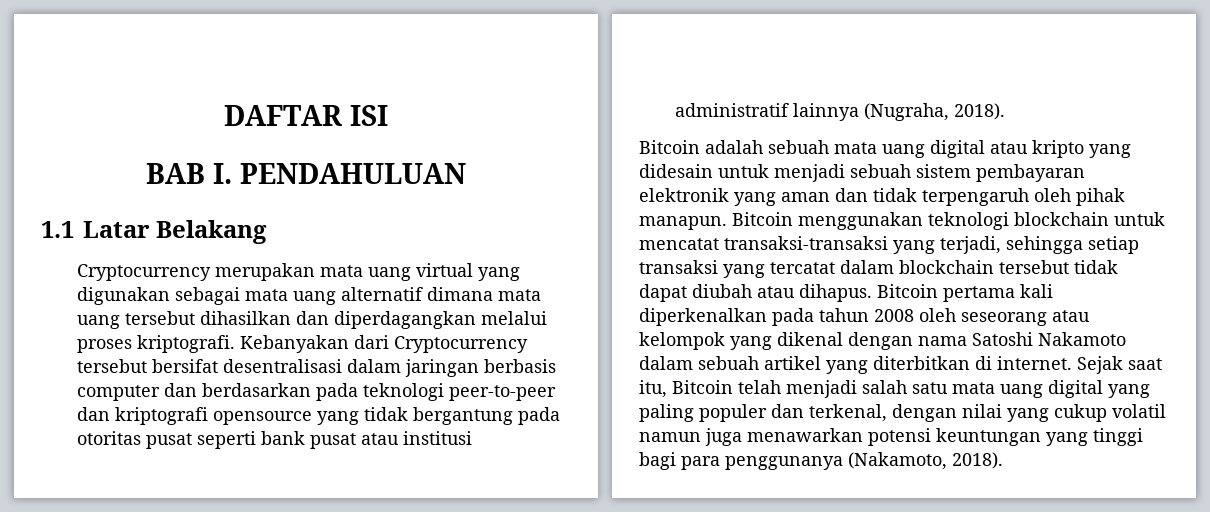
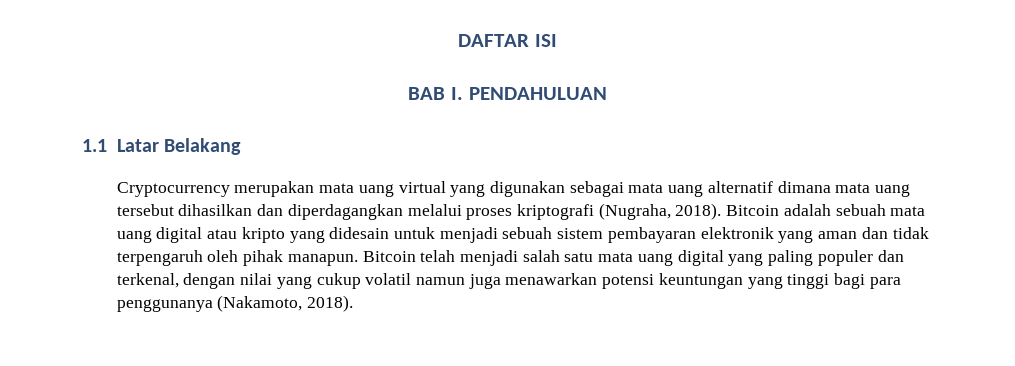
- Cryptocurrency merupakan mata uang virtual yang digunakan sebagai mata uang alternatif dimana mata uang tersebut dihasilkan dan diperdagangkan melalui proses kriptografi. Kebanyakan dari Cryptocurrency tersebut bersifat desentralisasi dalam jaringan berbasis computer dan berdasarkan pada teknologi peer-to-peer dan kriptografi opensource yang tidak bergantung pada otoritas pusat seperti bank pusat atau institusi administratif lainnya (Nugraha, 2018).
- Bitcoin adalah sebuah mata uang digital atau kripto yang didesain untuk menjadi sebuah sistem pembayaran elektronik yang aman dan tidak terpengaruh oleh pihak manapun.
+ Cryptocurrency merupakan mata uang virtual yang digunakan sebagai mata uang alternatif dimana mata uang tersebut dihasilkan dan diperdagangkan melalui proses kriptografi (Nugraha, 2018). Bitcoin adalah sebuah mata uang digital atau kripto yang didesain untuk menjadi sebuah sistem pembayaran elektronik yang aman dan tidak terpengaruh oleh pihak manapun.
- Bitcoin menggunakan teknologi blockchain untuk mencatat transaksi-transaksi yang terjadi, sehingga setiap transaksi yang tercatat dalam blockchain tersebut tidak dapat diubah atau dihapus. Bitcoin pertama kali diperkenalkan pada tahun 2008 oleh seseorang atau kelompok yang dikenal dengan nama Satoshi Nakamoto dalam sebuah artikel yang diterbitkan di internet. Sejak saat itu, Bitcoin telah menjadi salah satu mata uang digital yang paling populer dan terkenal, dengan nilai yang cukup volatil namun juga menawarkan potensi keuntungan yang tinggi bagi para penggunanya (Nakamoto, 2018).
+ Bitcoin telah menjadi salah satu mata uang digital yang paling populer dan terkenal, dengan nilai yang cukup volatil namun juga menawarkan potensi keuntungan yang tinggi bagi para penggunanya (Nakamoto, 2018).

